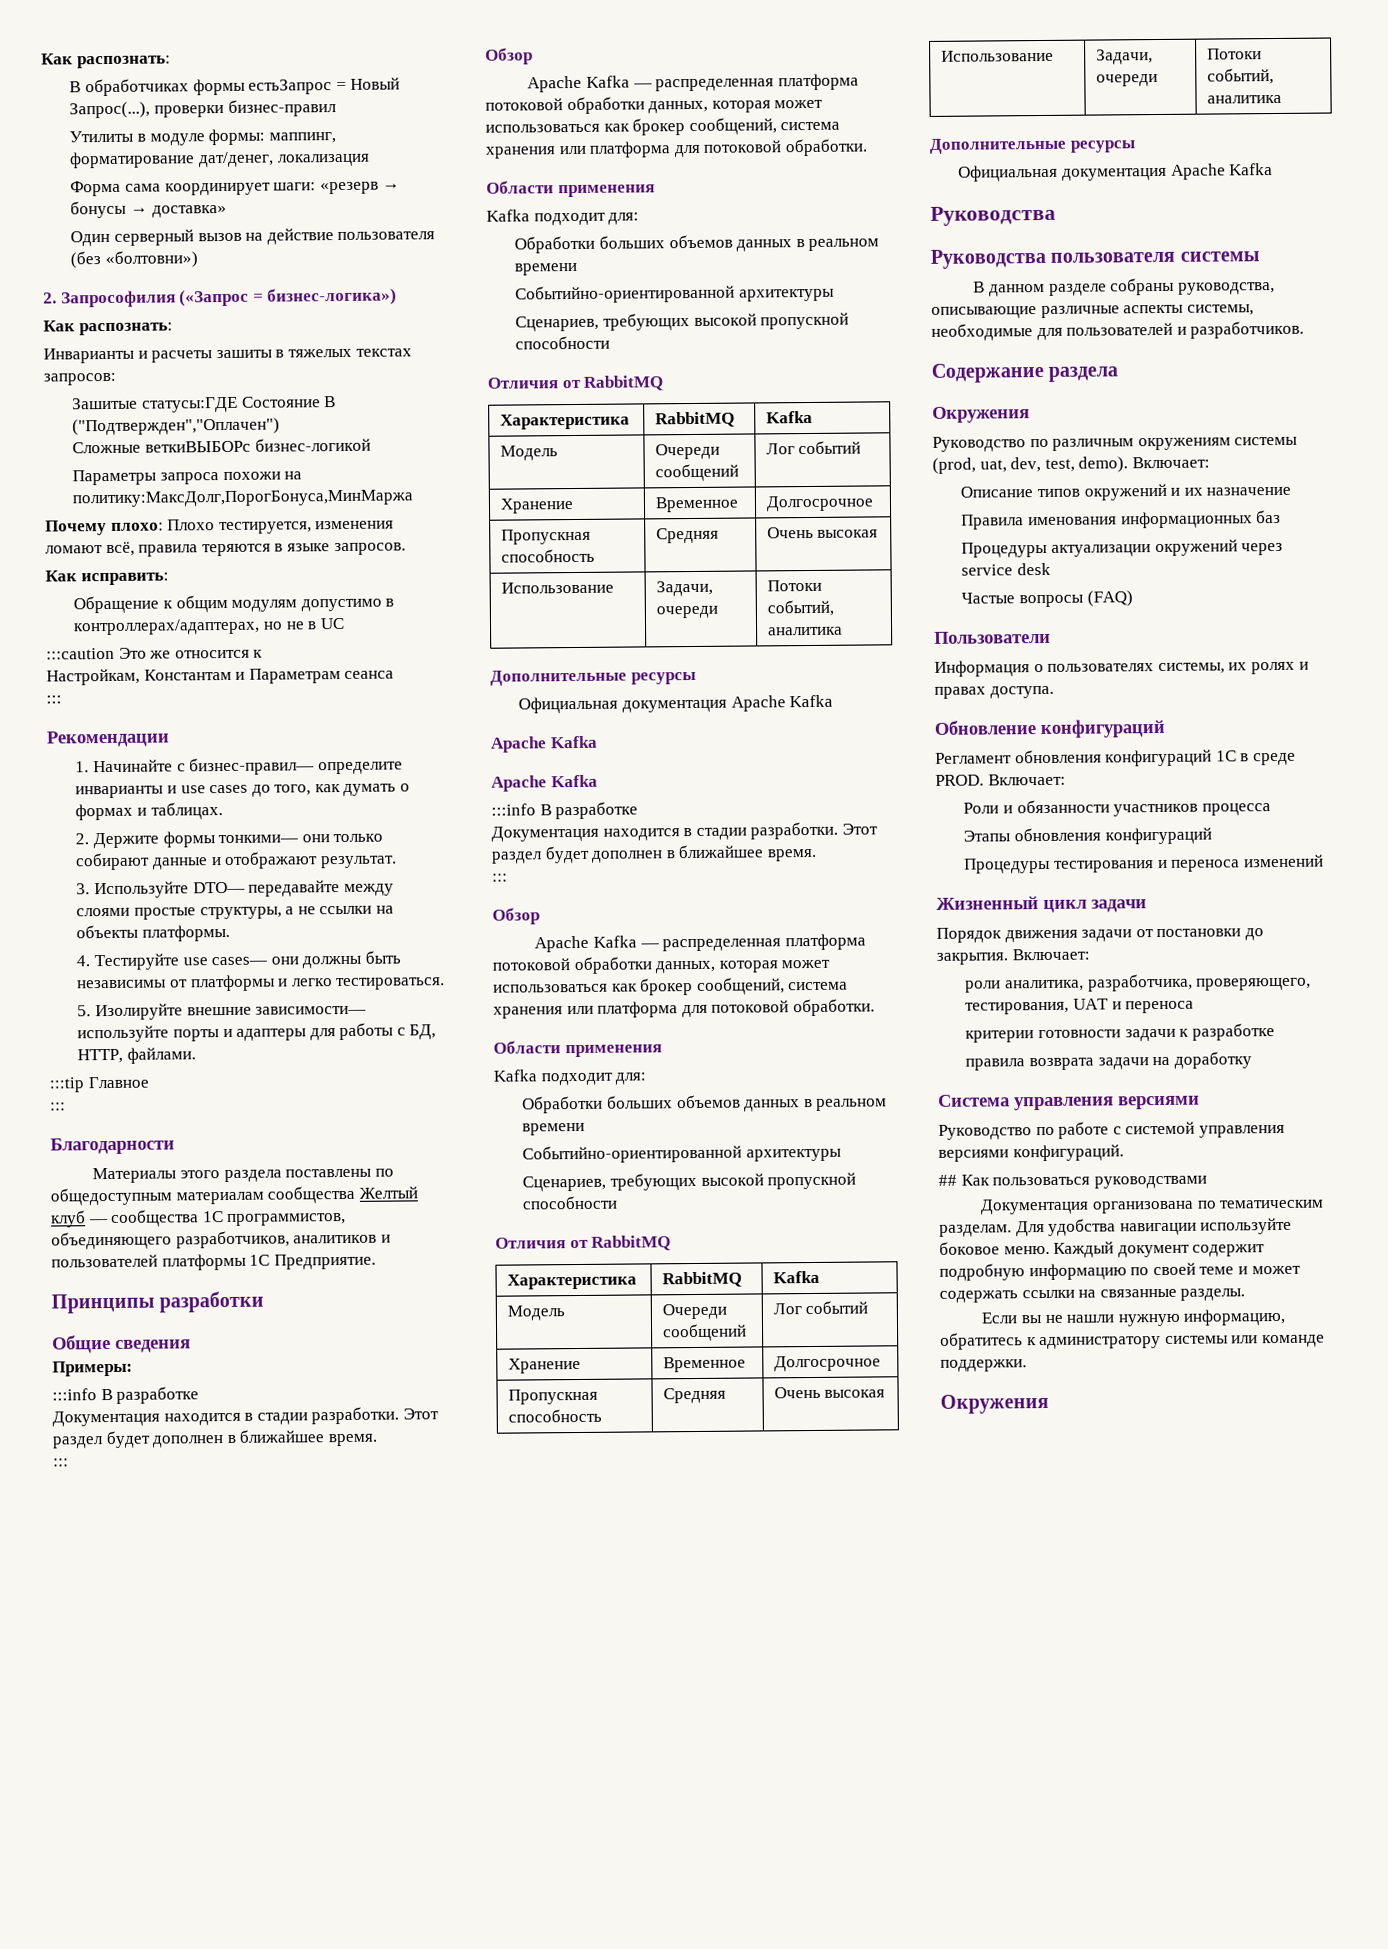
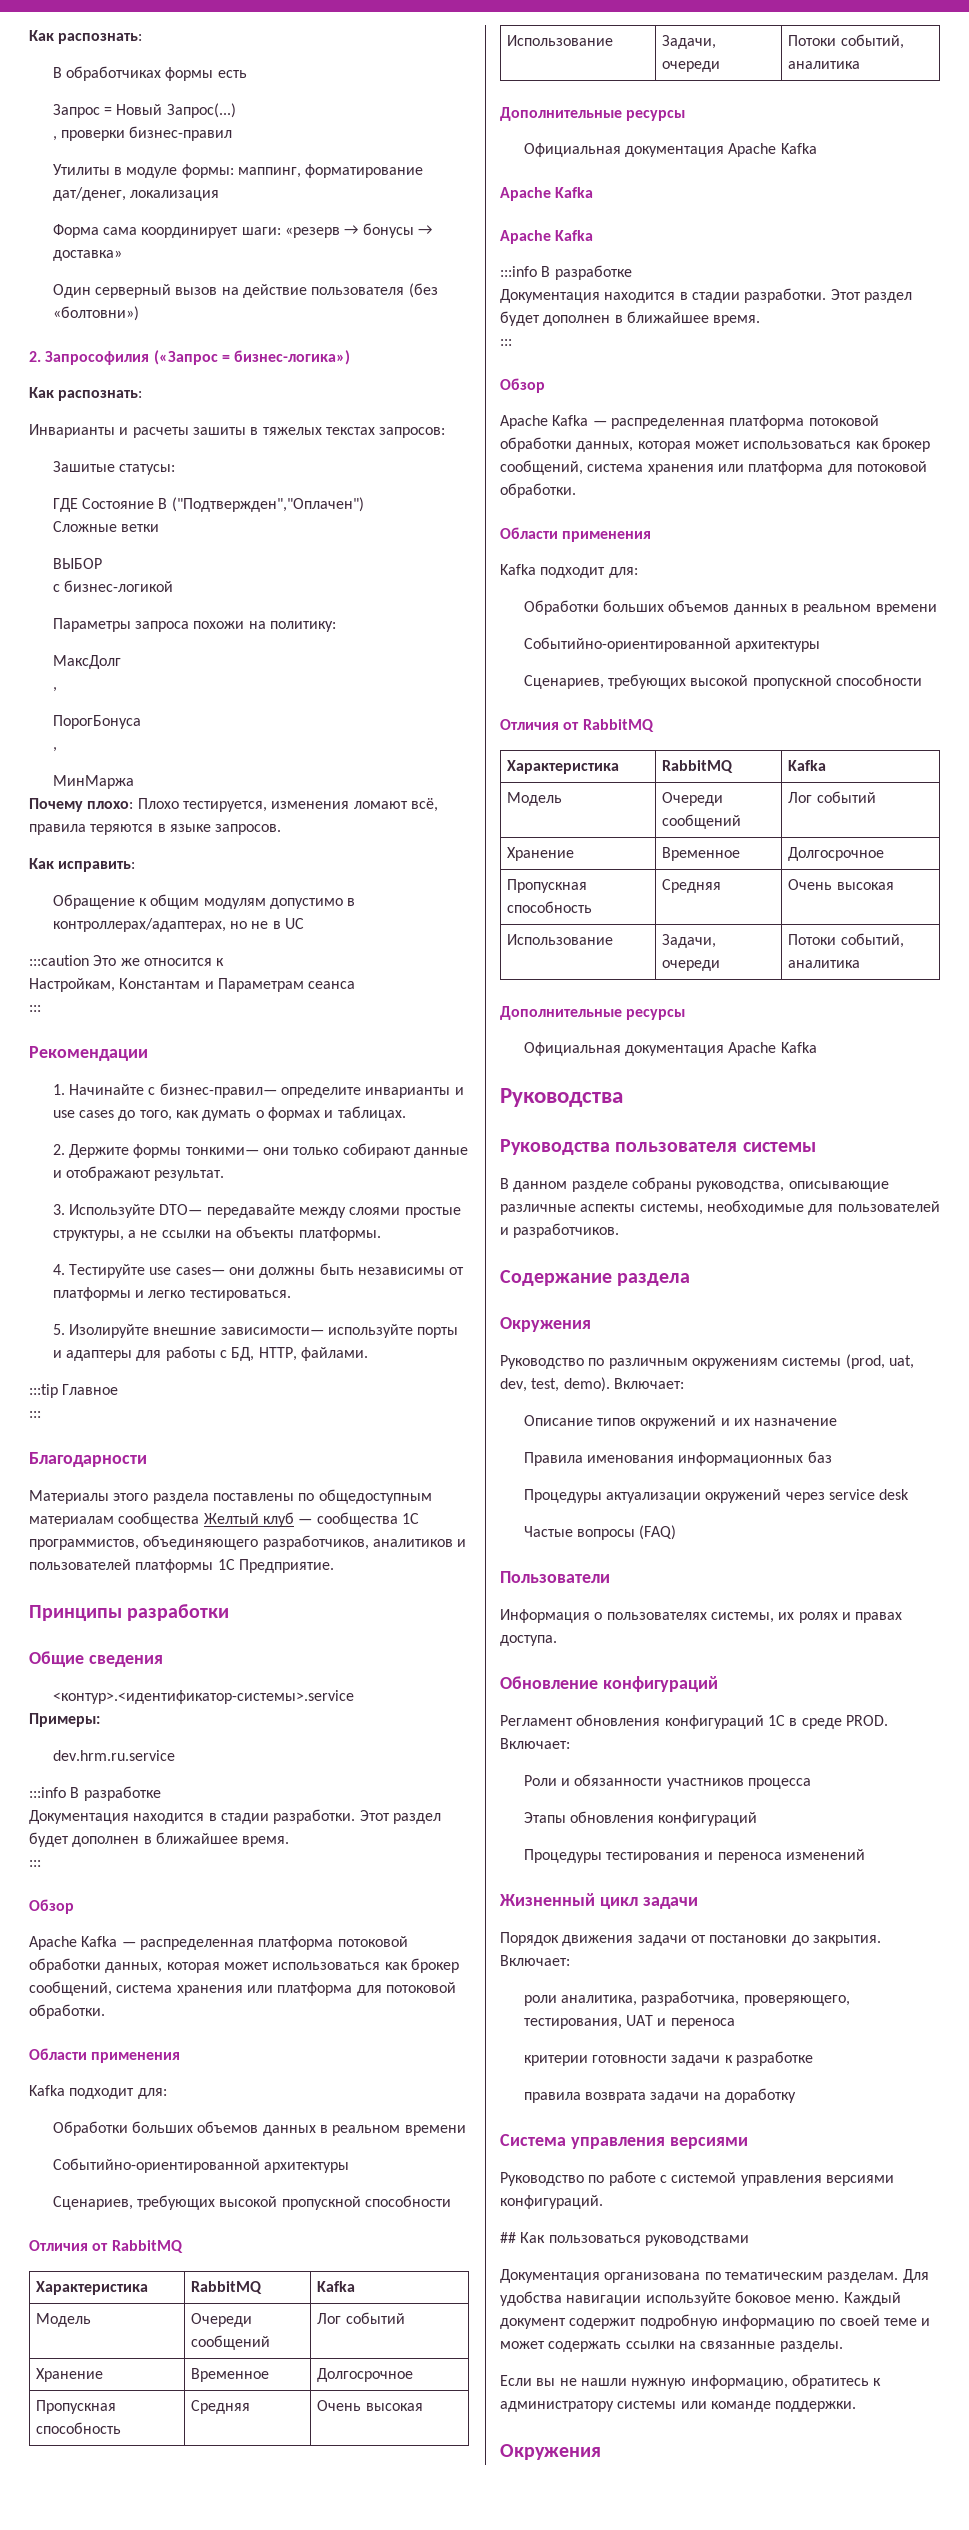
- В обработчиках формы естьЗапрос = Новый Запрос(...), проверки бизнес-правил
+ В обработчиках формы есть
+ Запрос = Новый Запрос(...)
+ , проверки бизнес-правил
- Зашитые статусы:ГДЕ Состояние В ("Подтвержден","Оплачен")
+ Зашитые статусы:
+ ГДЕ Состояние В ("Подтвержден","Оплачен")
- Сложные веткиВЫБОРс бизнес-логикой
+ Сложные ветки
+ ВЫБОР
+ с бизнес-логикой
- Параметры запроса похожи на политику:МаксДолг,ПорогБонуса,МинМаржа
+ Параметры запроса похожи на политику:
+ МаксДолг
+ ,
+ ПорогБонуса
+ ,
+ МинМаржа
+ <контур>.<идентификатор-системы>.service
+ dev.hrm.ru.service

